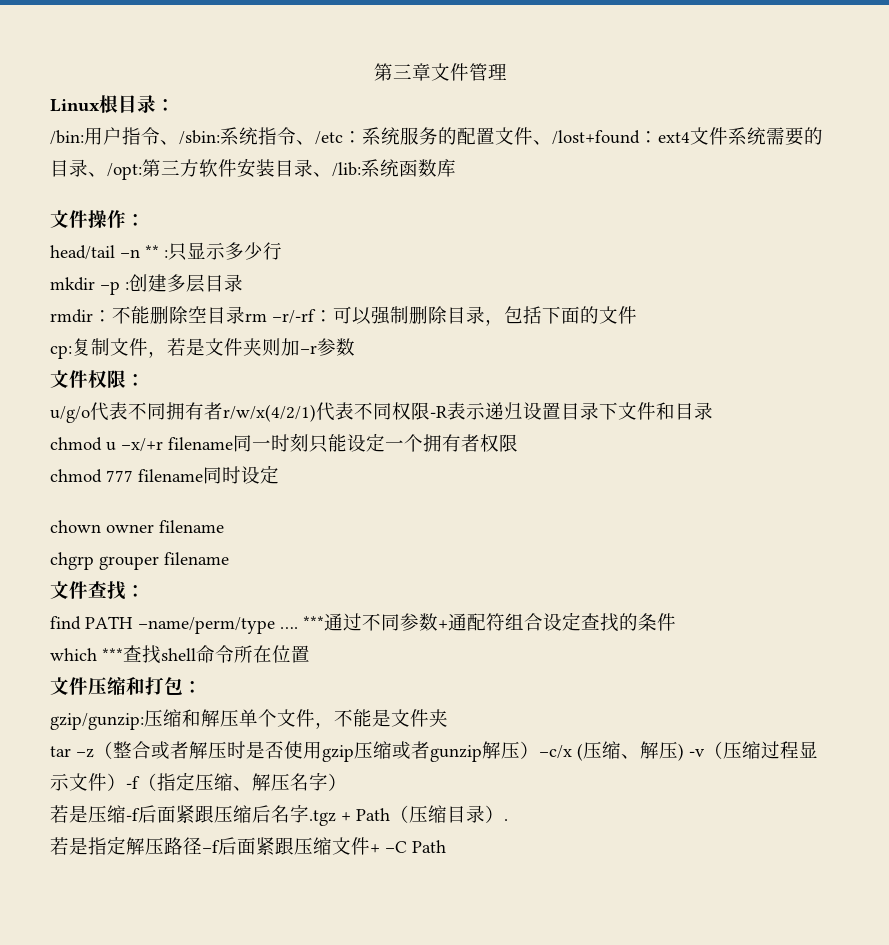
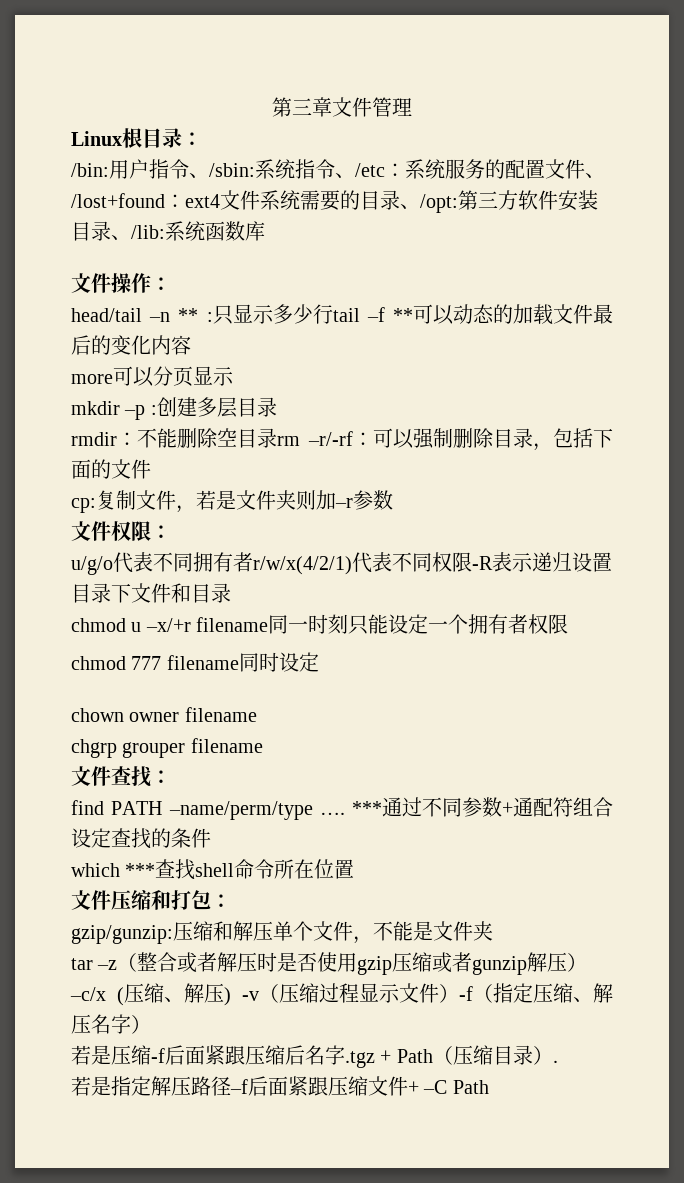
- head/tail –n ** :只显示多少行
+ head/tail –n ** :只显示多少行tail –f **可以动态的加载文件最后的变化内容
+ more可以分页显示

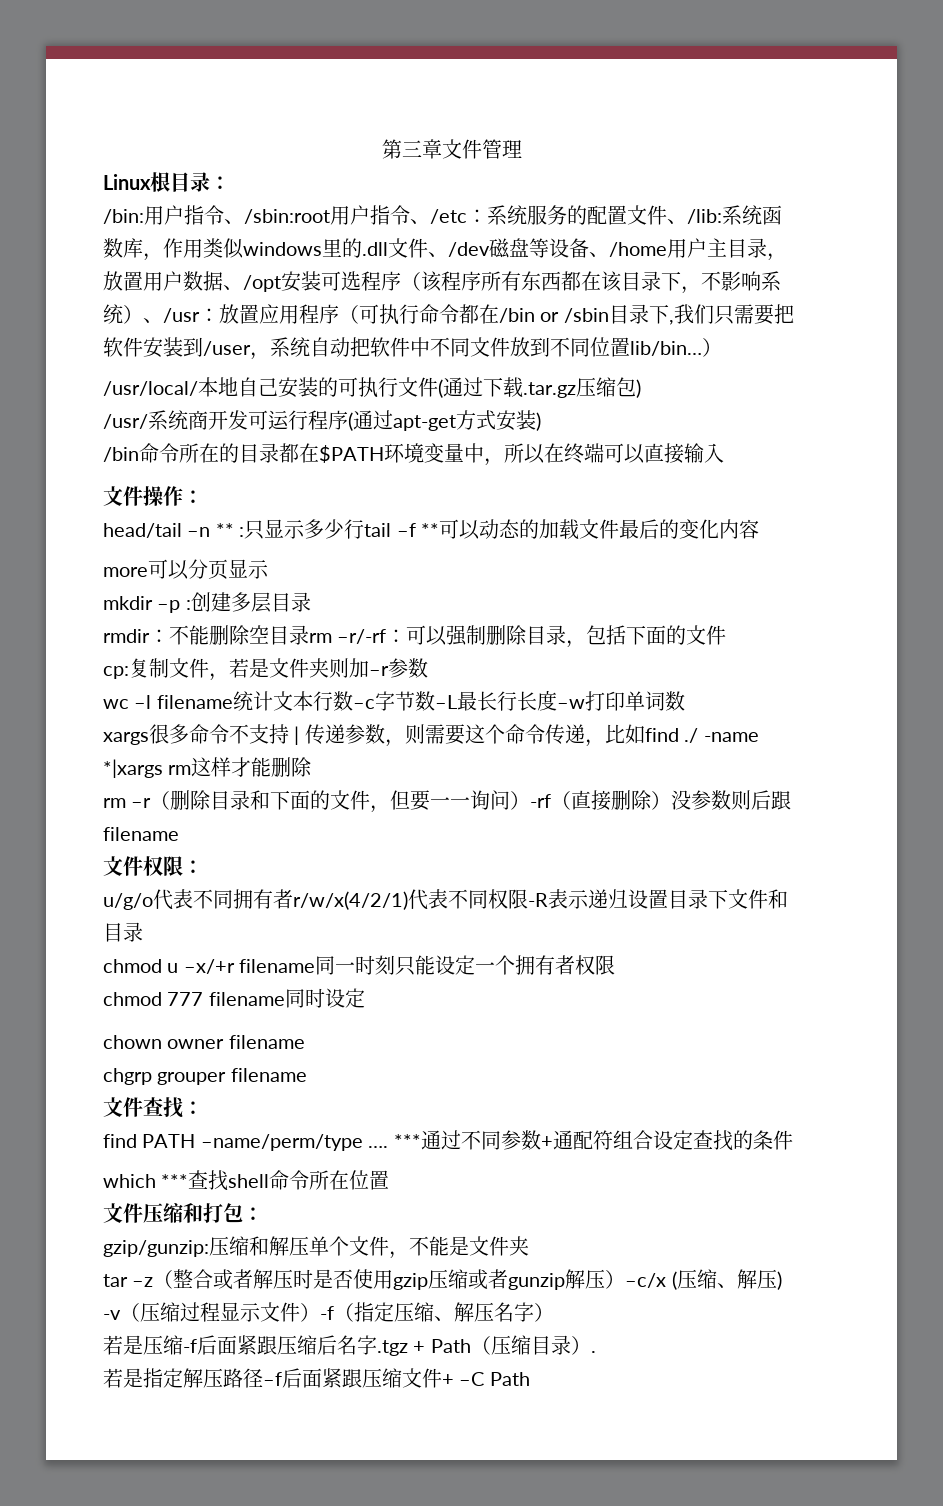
- /bin:用户指令、/sbin:系统指令、/etc：系统服务的配置文件、/lost+found：ext4文件系统需要的目录、/opt:第三方软件安装目录、/lib:系统函数库
+ /bin:用户指令、/sbin:root用户指令、/etc：系统服务的配置文件、/lib:系统函数库，作用类似windows里的.dll文件、/dev磁盘等设备、/home用户主目录，放置用户数据、/opt安装可选程序（该程序所有东西都在该目录下，不影响系统）、/usr：放置应用程序（可执行命令都在/bin or /sbin目录下,我们只需要把软件安装到/user，系统自动把软件中不同文件放到不同位置lib/bin…）
+ /usr/local/本地自己安装的可执行文件(通过下载.tar.gz压缩包)
+ /usr/系统商开发可运行程序(通过apt-get方式安装)
+ /bin命令所在的目录都在$PATH环境变量中，所以在终端可以直接输入
+ wc –l filename统计文本行数–c字节数–L最长行长度–w打印单词数
+ xargs很多命令不支持 | 传递参数，则需要这个命令传递，比如find ./ -name *|xargs rm这样才能删除
+ rm –r（删除目录和下面的文件，但要一一询问）-rf（直接删除）没参数则后跟filename

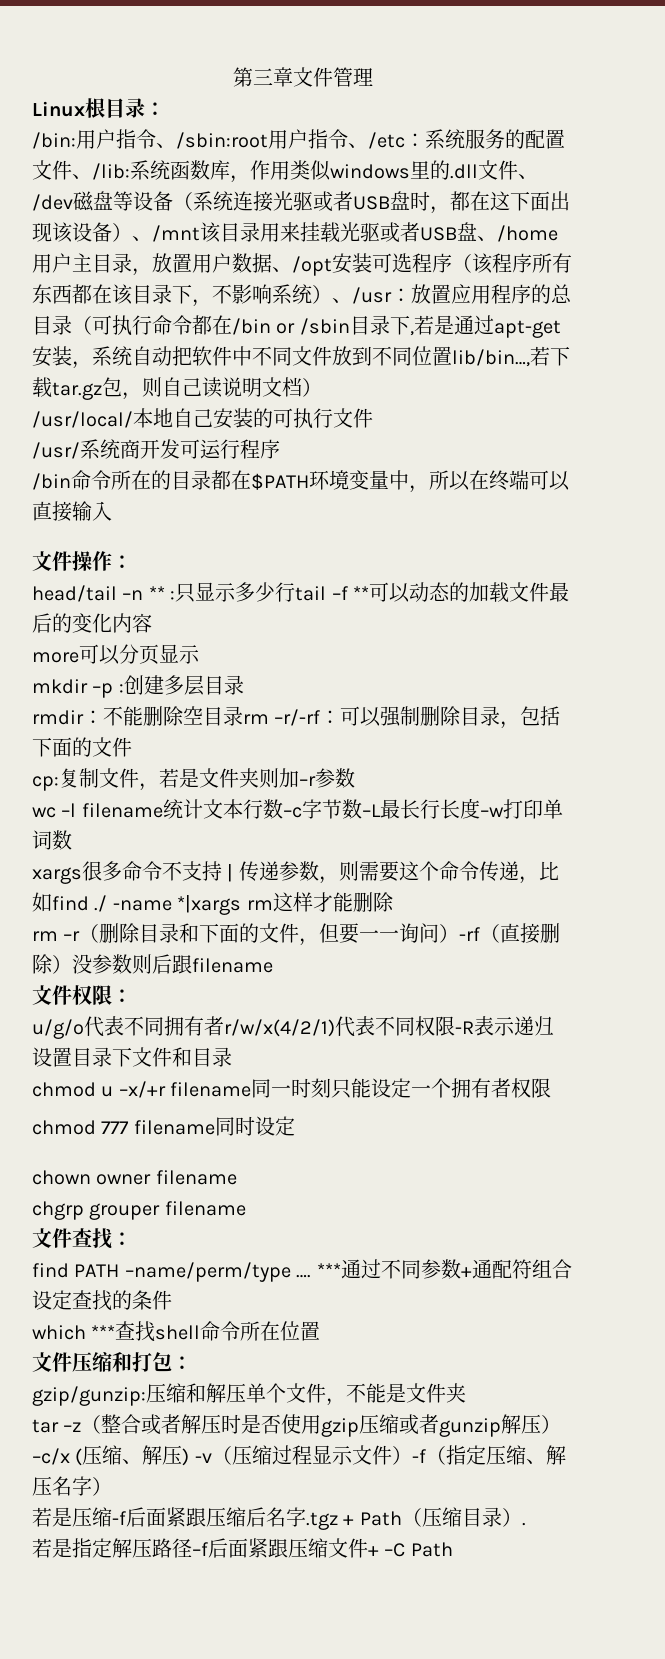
- 系统函数库，作用类似windows里的.dll文件、/dev磁盘等设备、/home用户主目录，放置用户数据、/opt安装可选程序（该程序所有东西都在该目录下，不影响系统）、/usr：
+ 系统函数库，作用类似windows里的.dll文件、/dev磁盘等设备（系统连接光驱或者USB盘时，都在这下面出现该设备）、/mnt该目录用来挂载光驱或者USB盘、/home用户主目录，放置用户数据、/opt安装可选程序（该程序所有东西都在该目录下，不影响系统）、/usr：
- 放置应用程序（可执行命令都在/bin or /sbin目录下,我们只需要把软件安装到/user，系统自动把软件中不同文件放到不同位置lib/bin…）
+ 放置应用程序的总目录（可执行命令都在/bin or /sbin目录下,若是通过apt-get安装，系统自动把软件中不同文件放到不同位置lib/bin…,若下载tar.gz包，则自己读说明文档）
- /usr/local/本地自己安装的可执行文件(通过下载.tar.gz压缩包)
+ /usr/local/本地自己安装的可执行文件
- /usr/系统商开发可运行程序(通过apt-get方式安装)
+ /usr/系统商开发可运行程序

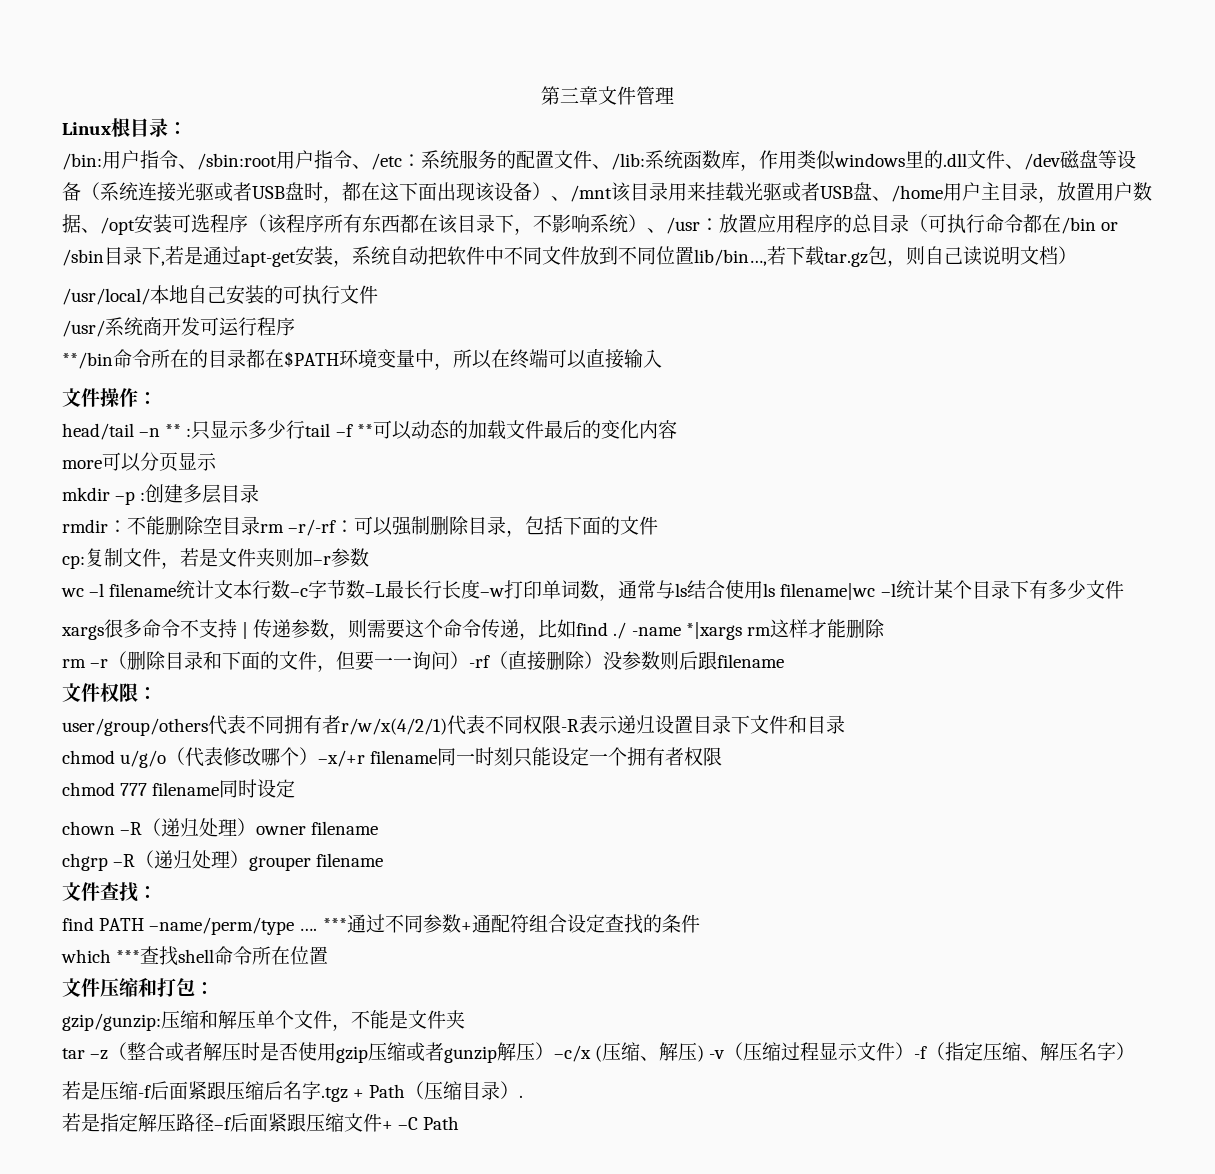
- /bin命令所在的目录都在$PATH环境变量中，所以在终端可以直接输入
+ **/bin命令所在的目录都在$PATH环境变量中，所以在终端可以直接输入
- wc –l filename统计文本行数–c字节数–L最长行长度–w打印单词数
+ wc –l filename统计文本行数–c字节数–L最长行长度–w打印单词数，通常与ls结合使用ls filename|wc –l统计某个目录下有多少文件
- u/g/o代表不同拥有者r/w/x(4/2/1)代表不同权限-R表示递归设置目录下文件和目录
+ user/group/others代表不同拥有者r/w/x(4/2/1)代表不同权限-R表示递归设置目录下文件和目录
- chmod u –x/+r filename同一时刻只能设定一个拥有者权限
+ chmod u/g/o（代表修改哪个）–x/+r filename同一时刻只能设定一个拥有者权限
- chown owner filename
+ chown –R（递归处理）owner filename
- chgrp grouper filename
+ chgrp –R（递归处理）grouper filename

